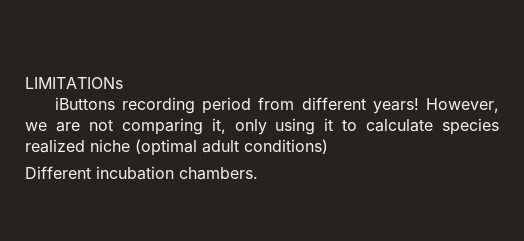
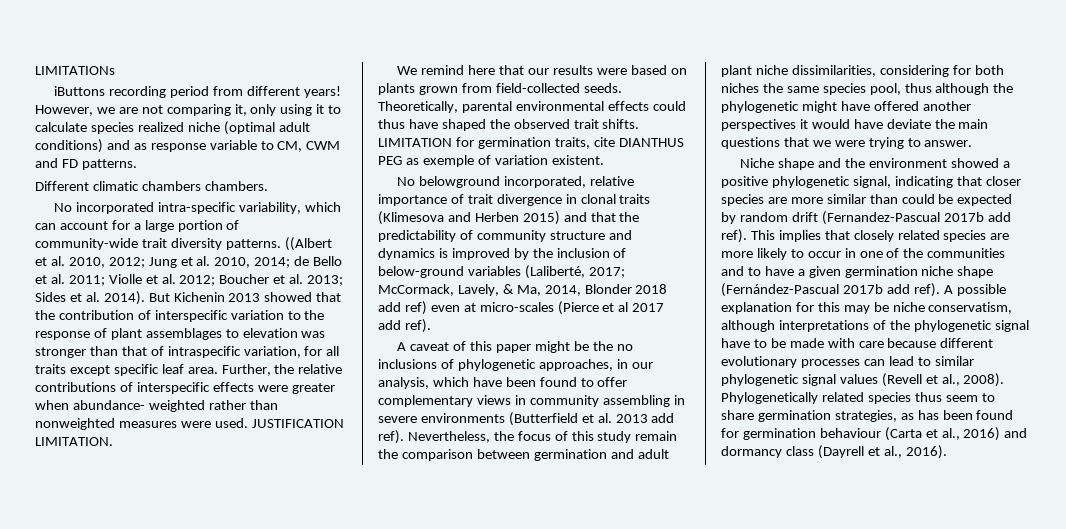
- However, we are not comparing it, only using it to calculate species realized niche (optimal adult conditions)
+ However, we are not comparing it, only using it to calculate species realized niche (optimal adult conditions) and as response variable to CM, CWM and FD patterns.
- Different incubation chambers.
+ Different climatic chambers chambers.
+ No incorporated intra-specific variability, which can account for a large portion of community-wide trait diversity patterns. ((Albert et al. 2010, 2012; Jung et al. 2010, 2014; de Bello et al. 2011; Violle et al. 2012; Boucher et al. 2013; Sides et al. 2014). But Kichenin 2013 showed that the contribution of interspecific variation to the response of plant assemblages to elevation was stronger than that of intraspecific variation, for all traits except specific leaf area. Further, the relative contributions of interspecific effects were greater when abundance- weighted rather than nonweighted measures were used. JUSTIFICATION LIMITATION.
+ We remind here that our results were based on plants grown from field-collected seeds. Theoretically, parental environmental effects could thus have shaped the observed trait shifts. LIMITATION for germination traits, cite DIANTHUS PEG as exemple of variation existent.
+ No belowground incorporated, relative importance of trait divergence in clonal traits (Klimesova and Herben 2015) and that the predictability of community structure and dynamics is improved by the inclusion of below-ground variables (Laliberté, 2017; McCormack, Lavely, & Ma, 2014, Blonder 2018 add ref) even at micro-scales (Pierce et al 2017 add ref).
+ A caveat of this paper might be the no inclusions of phylogenetic approaches, in our analysis, which have been found to offer complementary views in community assembling in severe environments (Butterfield et al. 2013 add ref). Nevertheless, the focus of this study remain the comparison between germination and adult plant niche dissimilarities, considering for both niches the same species pool, thus although the phylogenetic might have offered another perspectives it would have deviate the main questions that we were trying to answer.
+ Niche shape and the environment showed a positive phylogenetic signal, indicating that closer species are more similar than could be expected by random drift (Fernandez-Pascual 2017b add ref). This implies that closely related species are more likely to occur in one of the communities and to have a given germination niche shape (Fernández-Pascual 2017b add ref). A possible explanation for this may be niche conservatism, although interpretations of the phylogenetic signal have to be made with care because different evolutionary processes can lead to similar phylogenetic signal values (Revell et al., 2008). Phylogenetically related species thus seem to share germination strategies, as has been found for germination behaviour (Carta et al., 2016) and dormancy class (Dayrell et al., 2016).

